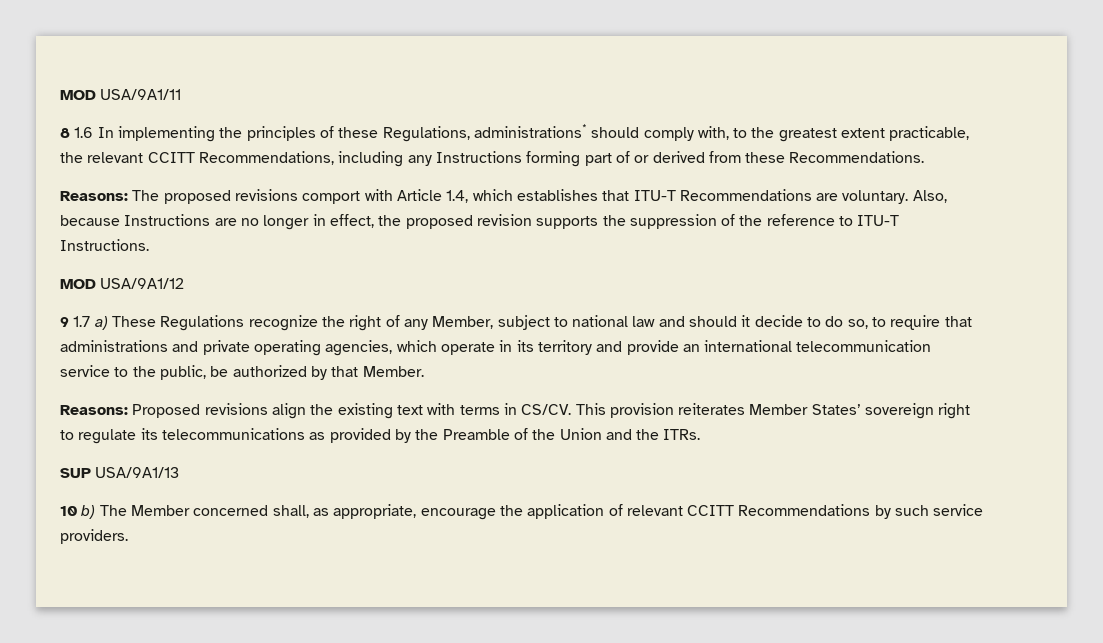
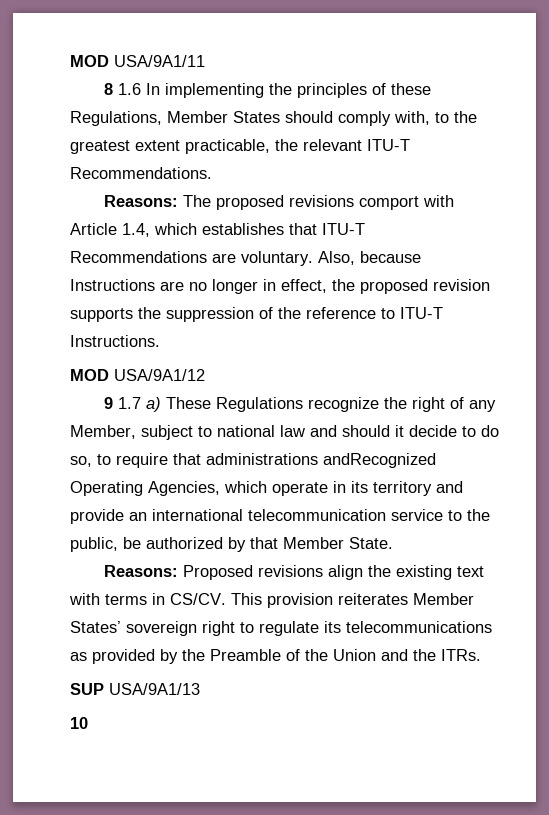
- 8 1.6 In implementing the principles of these Regulations, administrations* should comply with, to the greatest extent practicable, the relevant CCITT Recommendations, including any Instructions forming part of or derived from these Recommendations.
+ 8 1.6 In implementing the principles of these Regulations, Member States should comply with, to the greatest extent practicable, the relevant ITU-T Recommendations.
- 9 1.7 a) These Regulations recognize the right of any Member, subject to national law and should it decide to do so, to require that administrations and private operating agencies, which operate in its territory and provide an international telecommunication service to the public, be authorized by that Member.
+ 9 1.7 a) These Regulations recognize the right of any Member, subject to national law and should it decide to do so, to require that administrations andRecognized Operating Agencies, which operate in its territory and provide an international telecommunication service to the public, be authorized by that Member State.
- 10 b) The Member concerned shall, as appropriate, encourage the application of relevant CCITT Recommendations by such service providers.
+ 10

